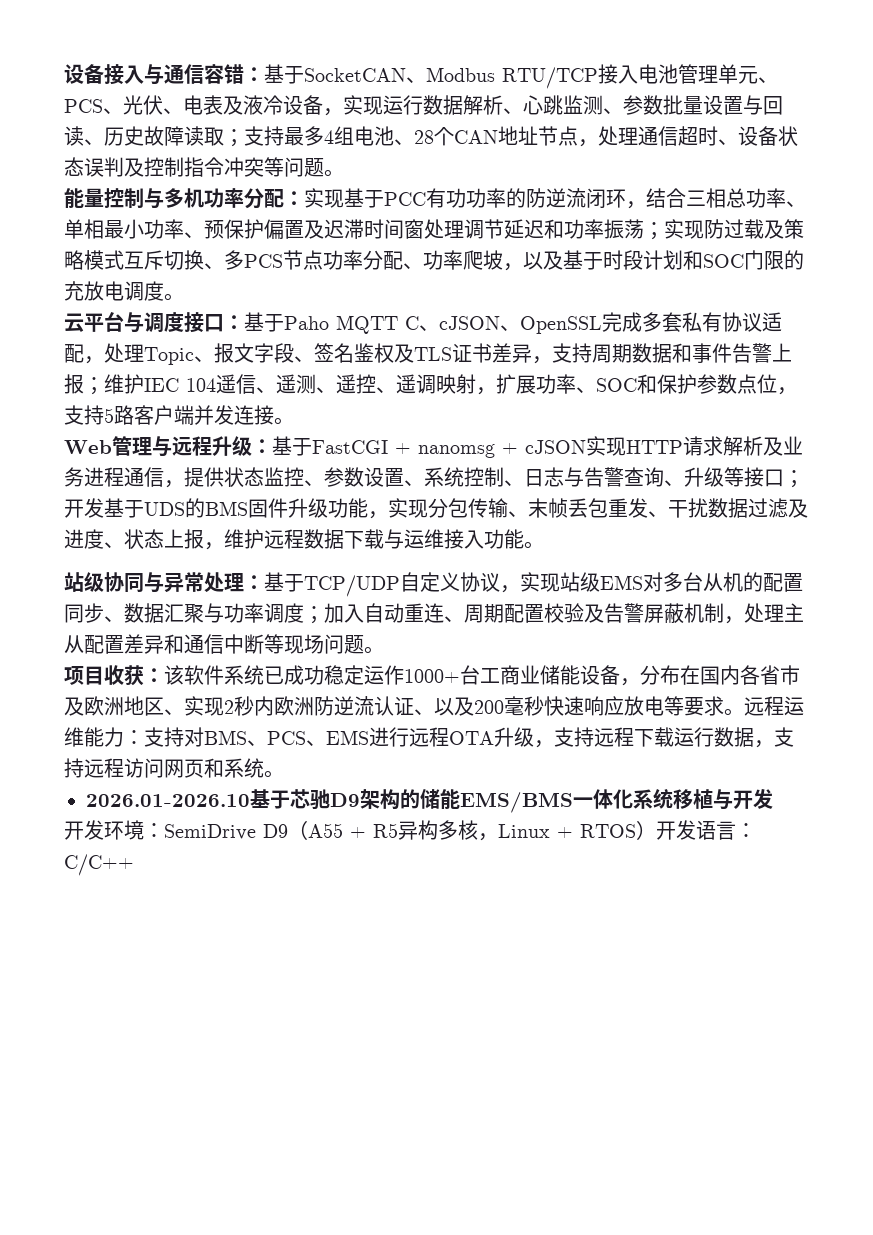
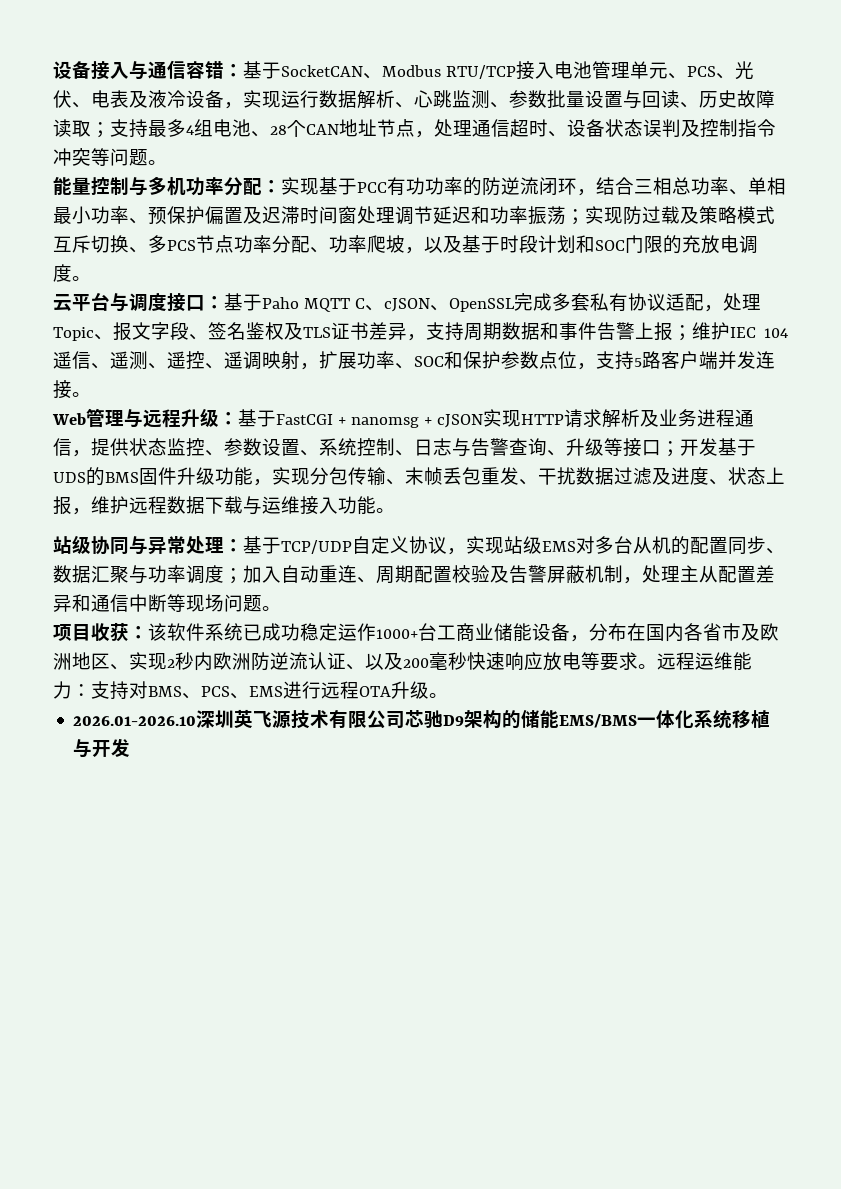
- 远程运维能力：支持对BMS、PCS、EMS进行远程OTA升级，支持远程下载运行数据，支持远程访问网页和系统。
- 2026.01-2026.10基于芯驰D9架构的储能EMS/BMS一体化系统移植与开发
+ 远程运维能力：支持对BMS、PCS、EMS进行远程OTA升级。
+ 2026.01-2026.10深圳英飞源技术有限公司芯驰D9架构的储能EMS/BMS一体化系统移植与开发
- 开发环境：SemiDrive D9（A55 + R5异构多核，Linux + RTOS）开发语言：C/C++

